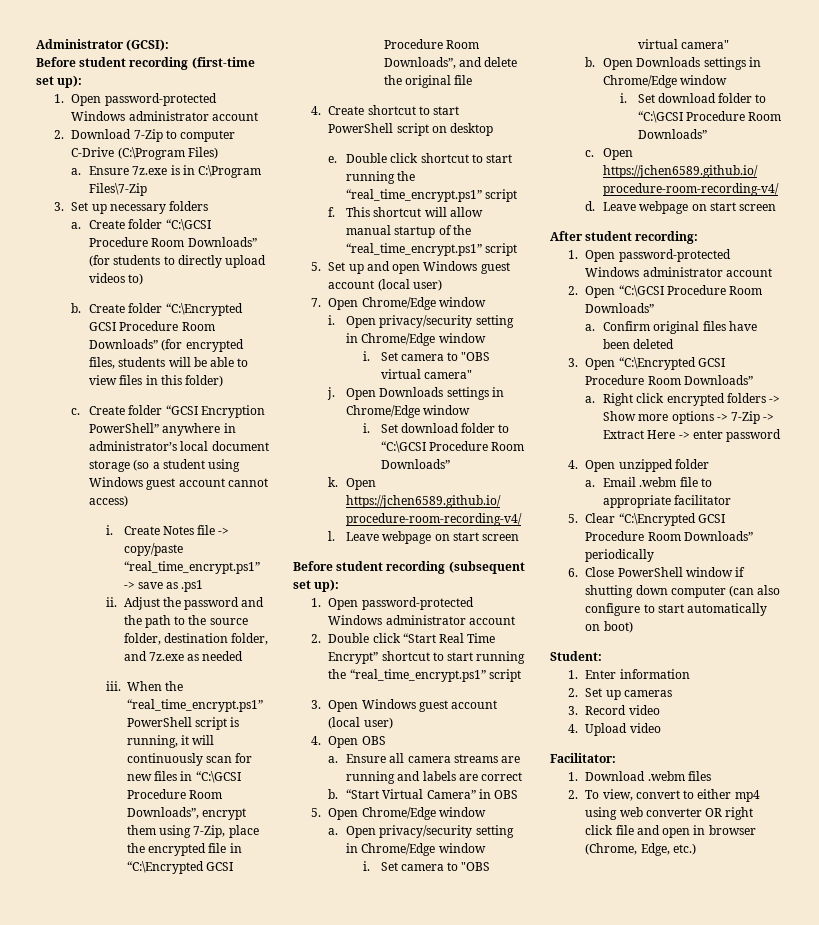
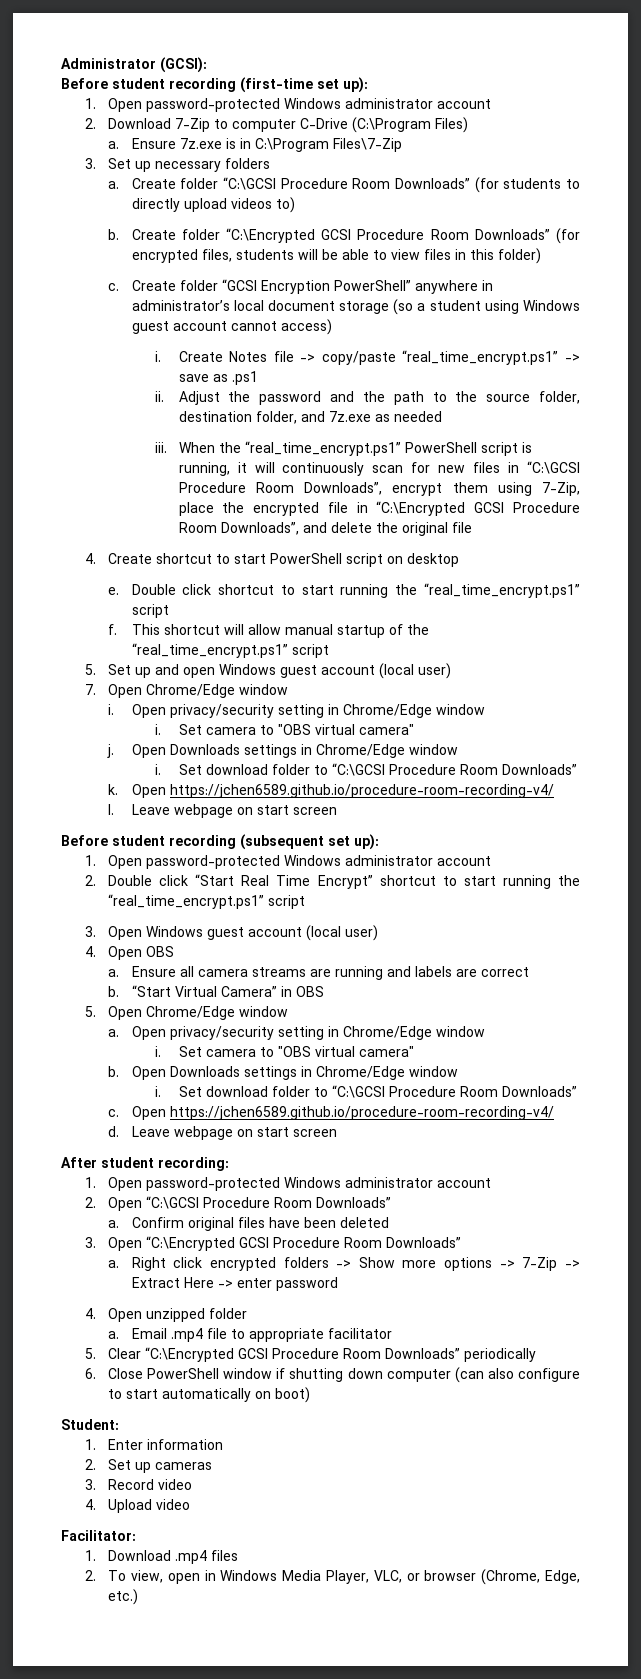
- Email .webm file to appropriate facilitator
+ Email .mp4 file to appropriate facilitator
- 1. Download .webm files
+ 1. Download .mp4 files
- 2. To view, convert to either mp4 using web converter OR right click file and open in browser (Chrome, Edge, etc.)
+ 2. To view, open in Windows Media Player, VLC, or browser (Chrome, Edge, etc.)

